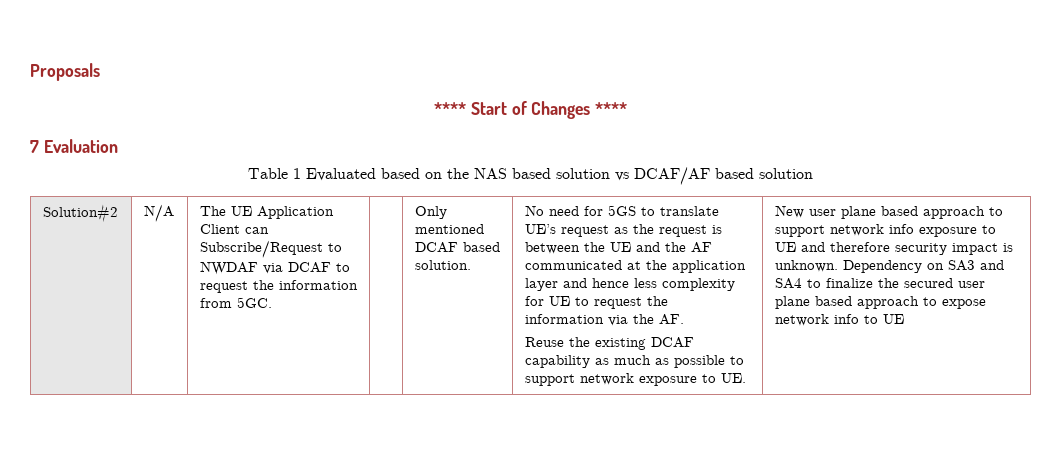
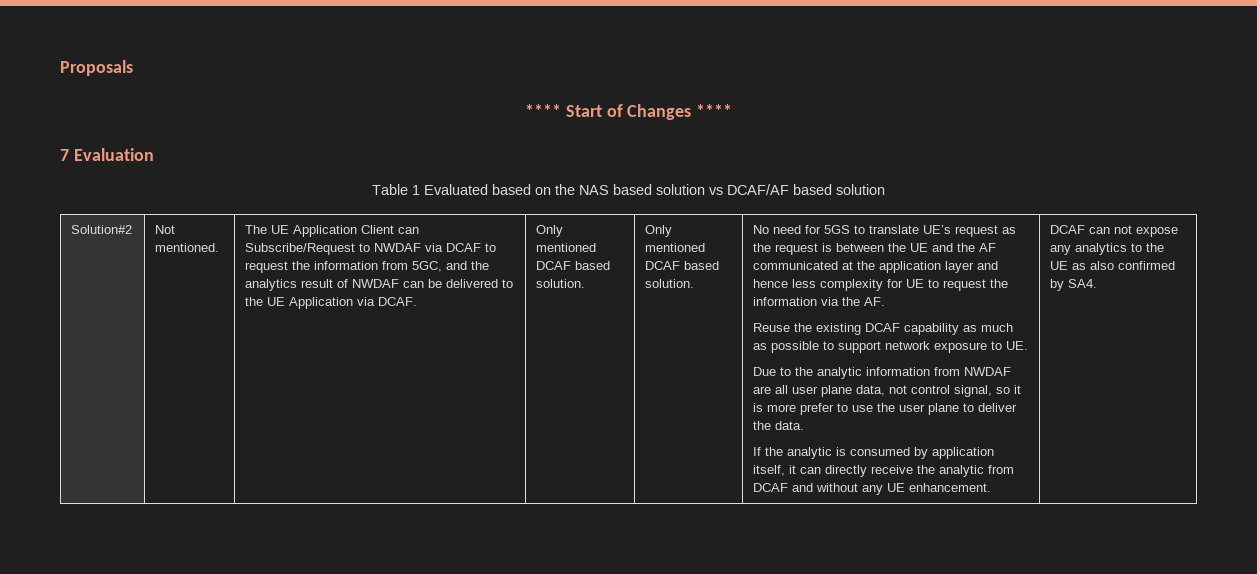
- N/A
+ Not mentioned.
- The UE Application Client can Subscribe/Request to NWDAF via DCAF to request the information from 5GC.
+ The UE Application Client can Subscribe/Request to NWDAF via DCAF to request the information from 5GC, and the analytics result of NWDAF can be delivered to the UE Application via DCAF. | Only mentioned DCAF based solution.
- New user plane based approach to support network info exposure to UE and therefore security impact is unknown. Dependency on SA3 and SA4 to finalize the secured user plane based approach to expose network info to UE
+ Due to the analytic information from NWDAF are all user plane data, not control signal, so it is more prefer to use the user plane to deliver the data.
+ If the analytic is consumed by application itself, it can directly receive the analytic from DCAF and without any UE enhancement. | DCAF can not expose any analytics to the UE as also confirmed by SA4.

